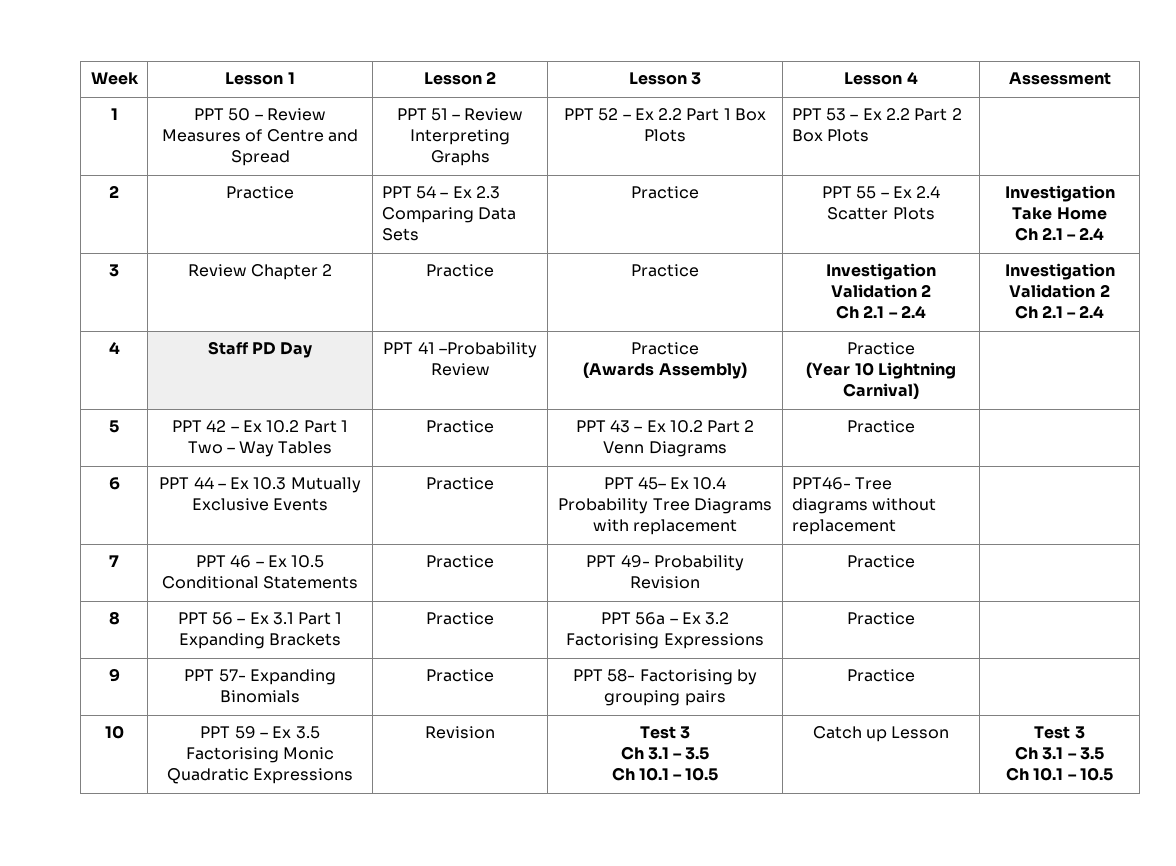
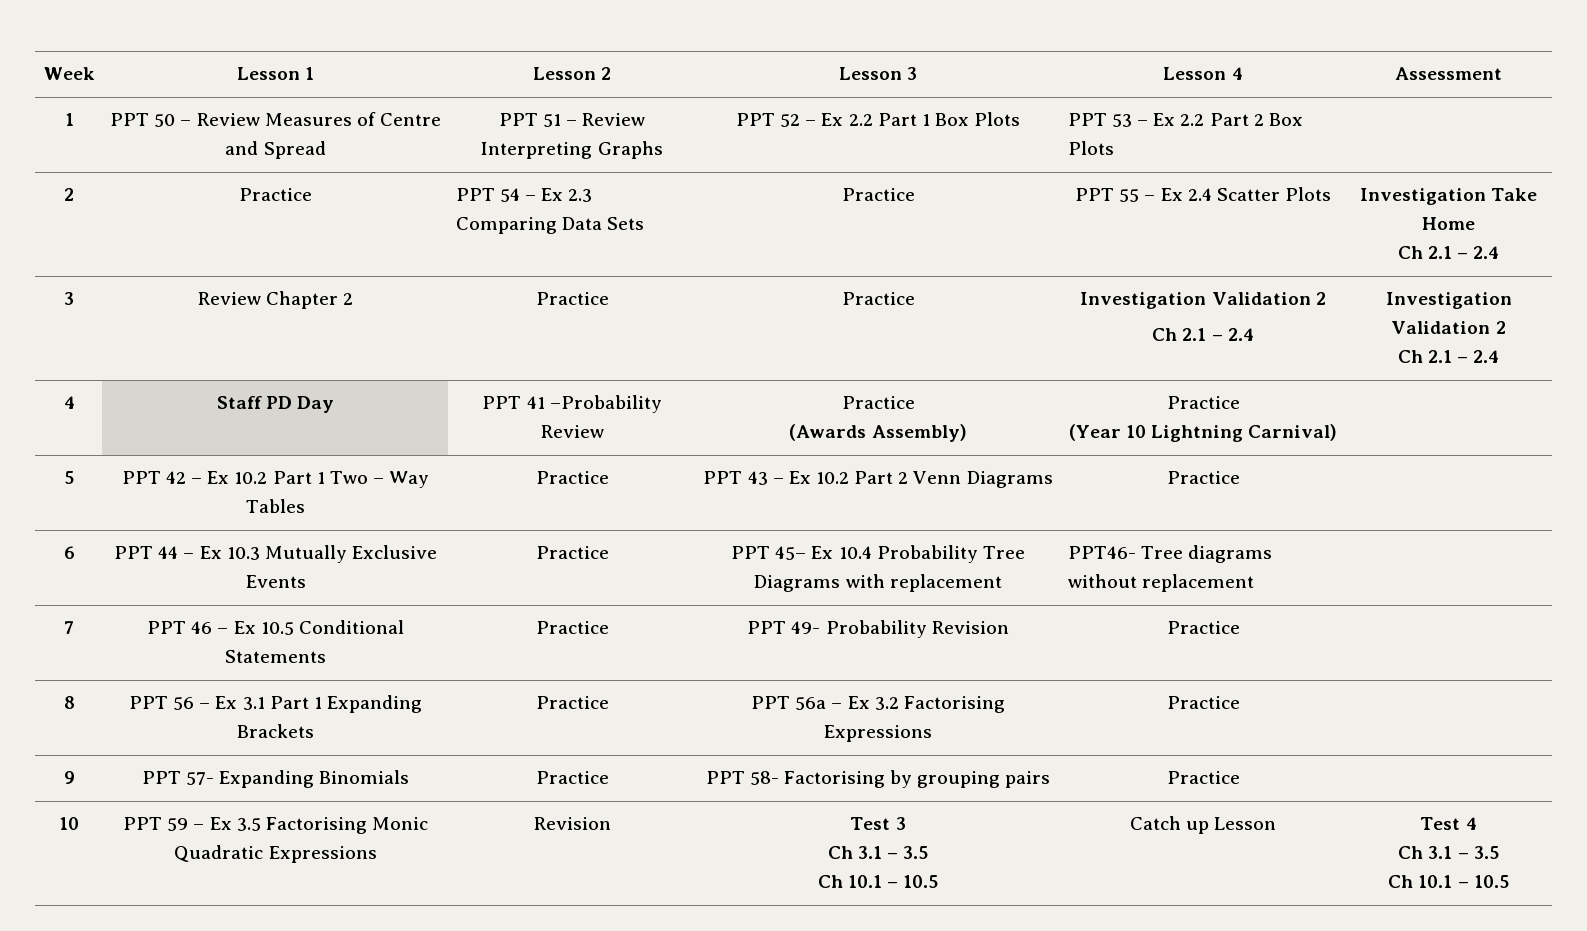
  10 | PPT 59 – Ex 3.5 Factorising Monic Quadratic Expressions | Revision | Test 3
  Ch 3.1 – 3.5
- Ch 10.1 – 10.5 | Catch up Lesson | Test 3
+ Ch 10.1 – 10.5 | Catch up Lesson | Test 4

